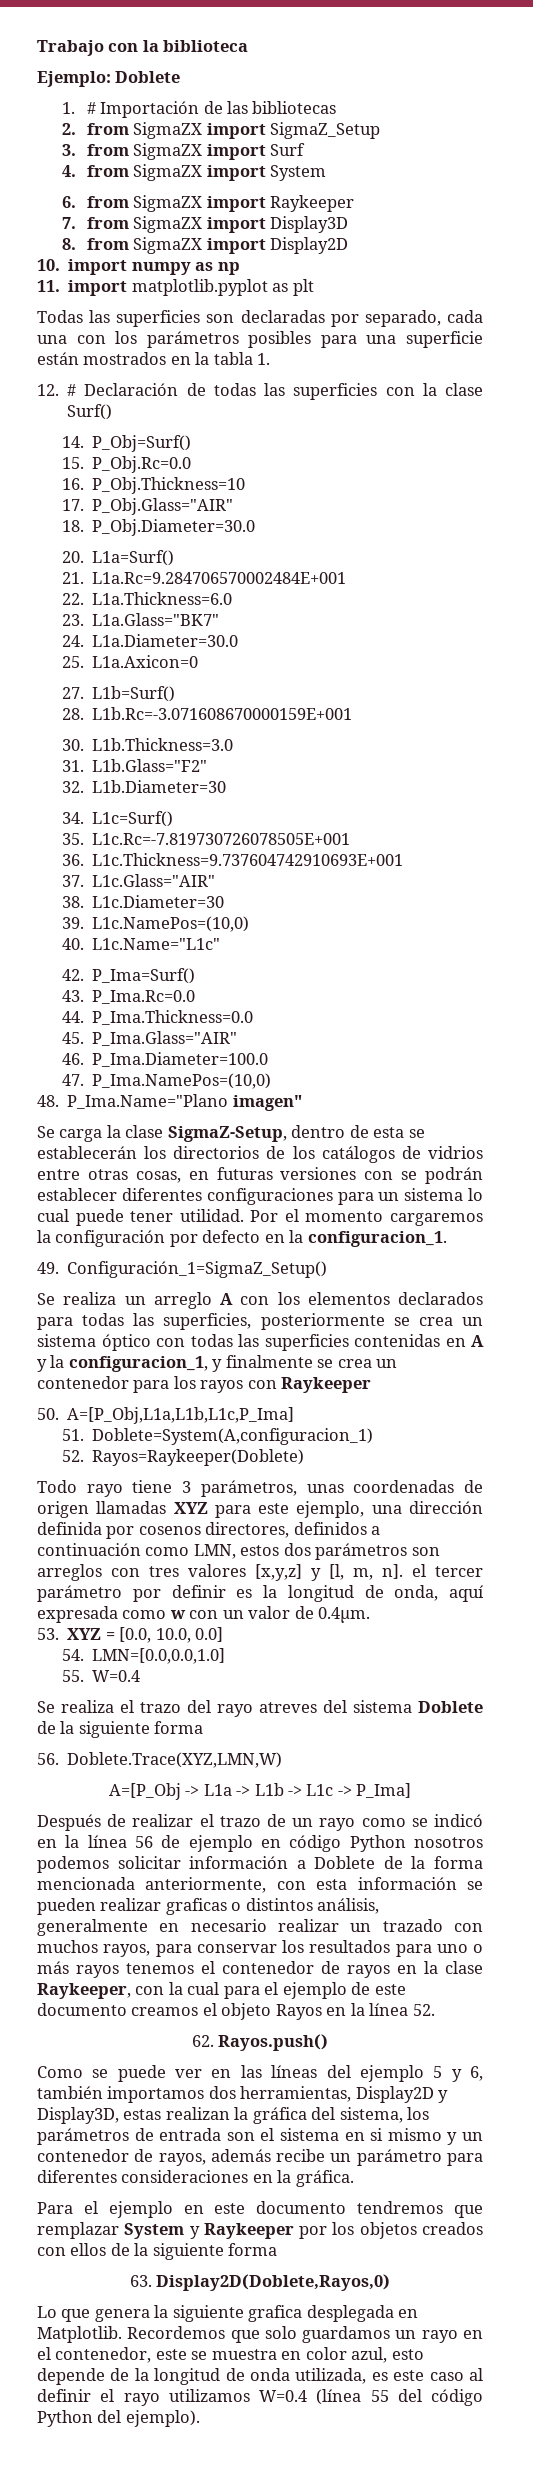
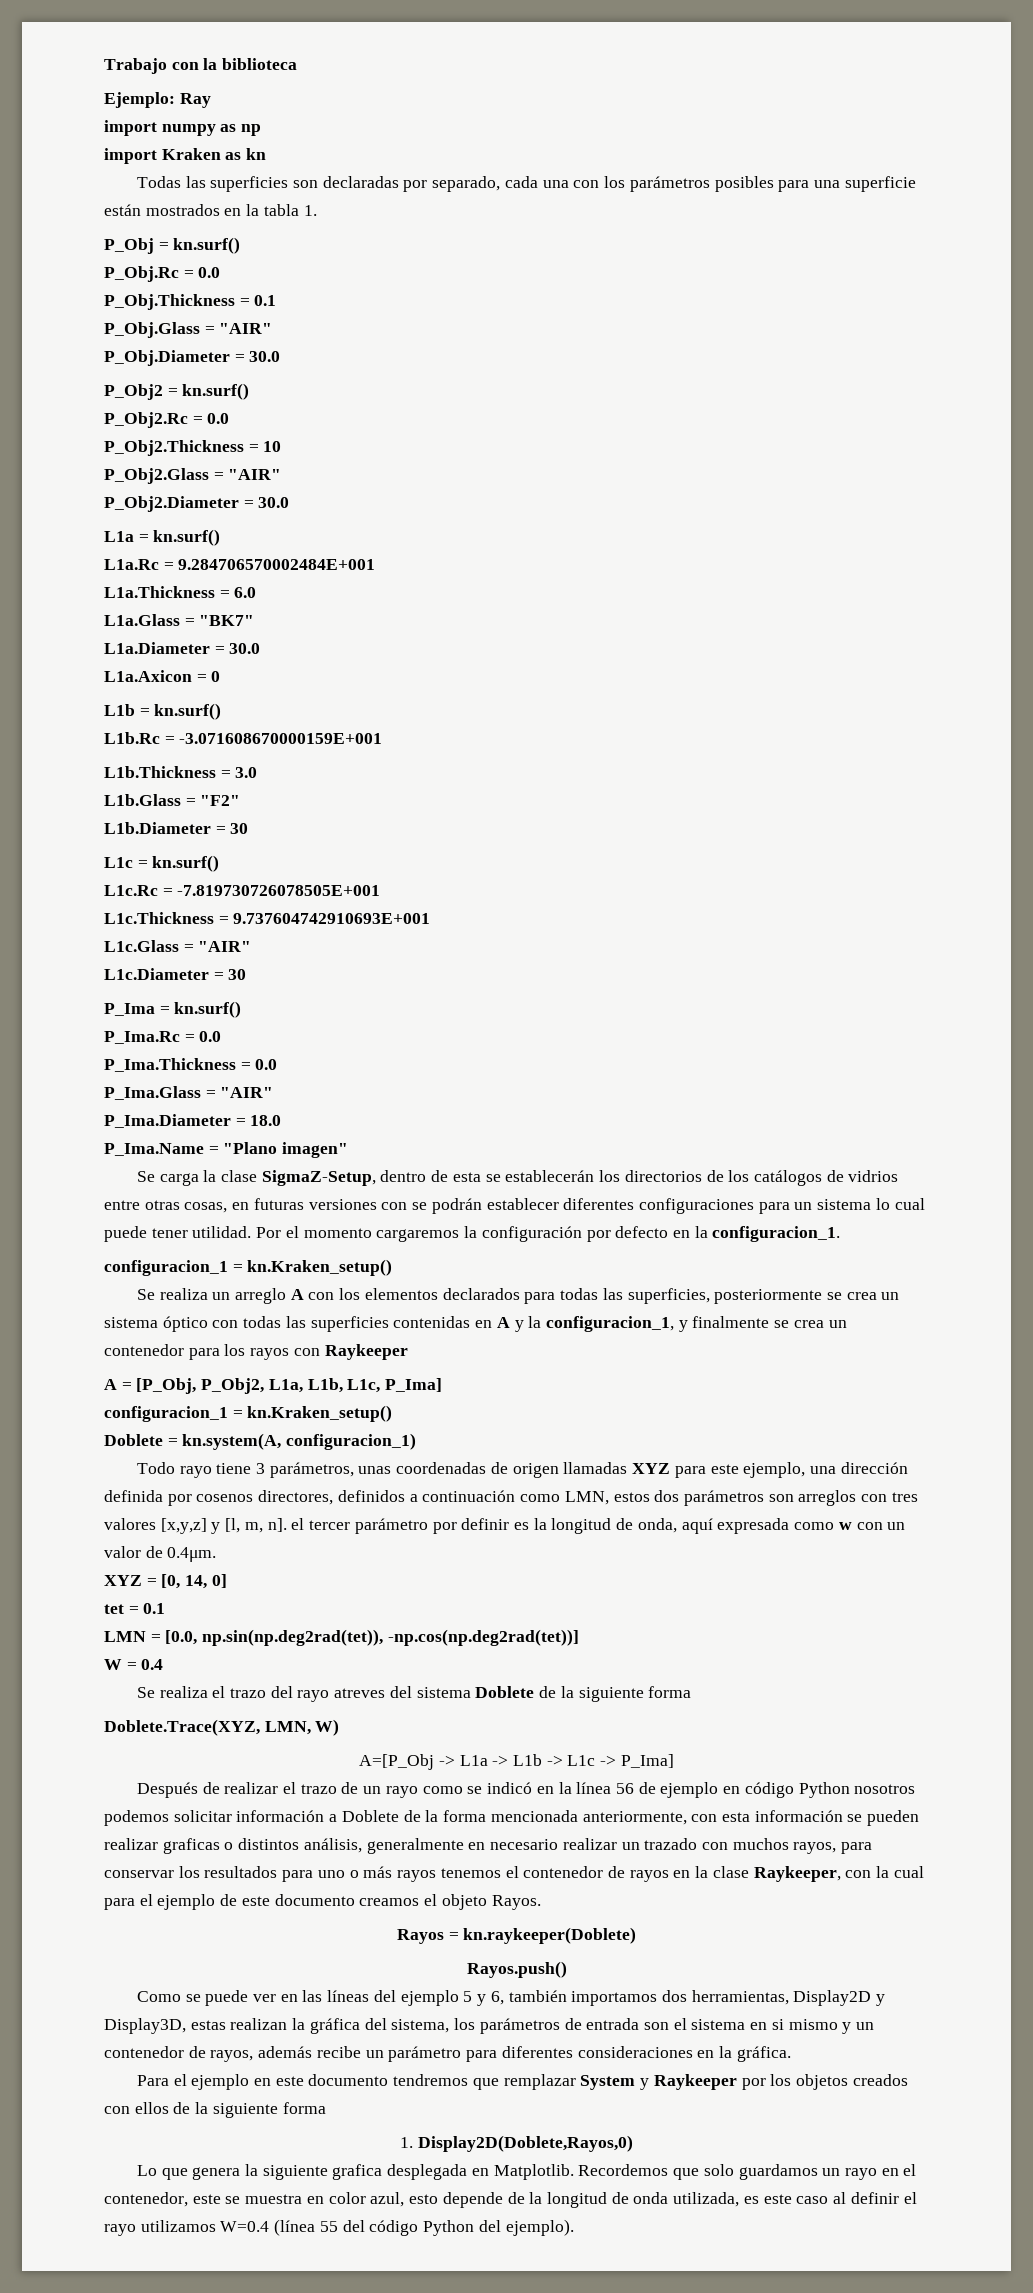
- Ejemplo: Doblete
- 1. # Importación de las bibliotecas
- 2. from SigmaZX import SigmaZ_Setup
- 3. from SigmaZX import Surf
- 4. from SigmaZX import System
- 6. from SigmaZX import Raykeeper
- 7. from SigmaZX import Display3D
- 8. from SigmaZX import Display2D
- 10. import numpy as np
+ Ejemplo: Ray
+ import numpy as np
- 11. import matplotlib.pyplot as plt
+ import Kraken as kn
- 12. # Declaración de todas las superficies con la clase Surf()
- 14. P_Obj=Surf()
- 15. P_Obj.Rc=0.0
- 16. P_Obj.Thickness=10
- 17. P_Obj.Glass="AIR"
- 18. P_Obj.Diameter=30.0
- 20. L1a=Surf()
- 21. L1a.Rc=9.284706570002484E+001
- 22. L1a.Thickness=6.0
- 23. L1a.Glass="BK7"
- 24. L1a.Diameter=30.0
- 25. L1a.Axicon=0
- 27. L1b=Surf()
- 28. L1b.Rc=-3.071608670000159E+001
- 30. L1b.Thickness=3.0
- 31. L1b.Glass="F2"
- 32. L1b.Diameter=30
- 34. L1c=Surf()
- 35. L1c.Rc=-7.819730726078505E+001
- 36. L1c.Thickness=9.737604742910693E+001
- 37. L1c.Glass="AIR"
- 38. L1c.Diameter=30
- 39. L1c.NamePos=(10,0)
- 40. L1c.Name="L1c"
- 42. P_Ima=Surf()
- 43. P_Ima.Rc=0.0
- 44. P_Ima.Thickness=0.0
- 45. P_Ima.Glass="AIR"
- 46. P_Ima.Diameter=100.0
- 47. P_Ima.NamePos=(10,0)
- 48. P_Ima.Name="Plano imagen"
+ P_Obj = kn.surf()
+ P_Obj.Rc = 0.0
+ P_Obj.Thickness = 0.1
+ P_Obj.Glass = "AIR"
+ P_Obj.Diameter = 30.0
+ P_Obj2 = kn.surf()
+ P_Obj2.Rc = 0.0
+ P_Obj2.Thickness = 10
+ P_Obj2.Glass = "AIR"
+ P_Obj2.Diameter = 30.0
+ L1a = kn.surf()
+ L1a.Rc = 9.284706570002484E+001
+ L1a.Thickness = 6.0
+ L1a.Glass = "BK7"
+ L1a.Diameter = 30.0
+ L1a.Axicon = 0
+ L1b = kn.surf()
+ L1b.Rc = -3.071608670000159E+001
+ L1b.Thickness = 3.0
+ L1b.Glass = "F2"
+ L1b.Diameter = 30
+ L1c = kn.surf()
+ L1c.Rc = -7.819730726078505E+001
+ L1c.Thickness = 9.737604742910693E+001
+ L1c.Glass = "AIR"
+ L1c.Diameter = 30
+ P_Ima = kn.surf()
+ P_Ima.Rc = 0.0
+ P_Ima.Thickness = 0.0
+ P_Ima.Glass = "AIR"
+ P_Ima.Diameter = 18.0
+ P_Ima.Name = "Plano imagen"
  Por el momento cargaremos la configuración por defecto en la configuracion_1.
- 49. Configuración_1=SigmaZ_Setup()
+ configuracion_1 = kn.Kraken_setup()
- 50. A=[P_Obj,L1a,L1b,L1c,P_Ima]
- 51. Doblete=System(A,configuracion_1)
- 52. Rayos=Raykeeper(Doblete)
+ A = [P_Obj, P_Obj2, L1a, L1b, L1c, P_Ima]
+ configuracion_1 = kn.Kraken_setup()
+ Doblete = kn.system(A, configuracion_1)
- 53. XYZ = [0.0, 10.0, 0.0]
- 54. LMN=[0.0,0.0,1.0]
- 55. W=0.4
+ XYZ = [0, 14, 0]
+ tet = 0.1
+ LMN = [0.0, np.sin(np.deg2rad(tet)), -np.cos(np.deg2rad(tet))]
+ W = 0.4
- 56. Doblete.Trace(XYZ,LMN,W)
+ Doblete.Trace(XYZ, LMN, W)
- Después de realizar el trazo de un rayo como se indicó en la línea 56 de ejemplo en código Python nosotros podemos solicitar información a Doblete de la forma mencionada anteriormente, con esta información se pueden realizar graficas o distintos análisis, generalmente en necesario realizar un trazado con muchos rayos, para conservar los resultados para uno o más rayos tenemos el contenedor de rayos en la clase Raykeeper, con la cual para el ejemplo de este documento creamos el objeto Rayos en la línea 52.
- 62. Rayos.push()
+ Después de realizar el trazo de un rayo como se indicó en la línea 56 de ejemplo en código Python nosotros podemos solicitar información a Doblete de la forma mencionada anteriormente, con esta información se pueden realizar graficas o distintos análisis, generalmente en necesario realizar un trazado con muchos rayos, para conservar los resultados para uno o más rayos tenemos el contenedor de rayos en la clase Raykeeper, con la cual para el ejemplo de este documento creamos el objeto Rayos.
+ Rayos = kn.raykeeper(Doblete)
+ Rayos.push()
- 63. Display2D(Doblete,Rayos,0)
+ 1. Display2D(Doblete,Rayos,0)

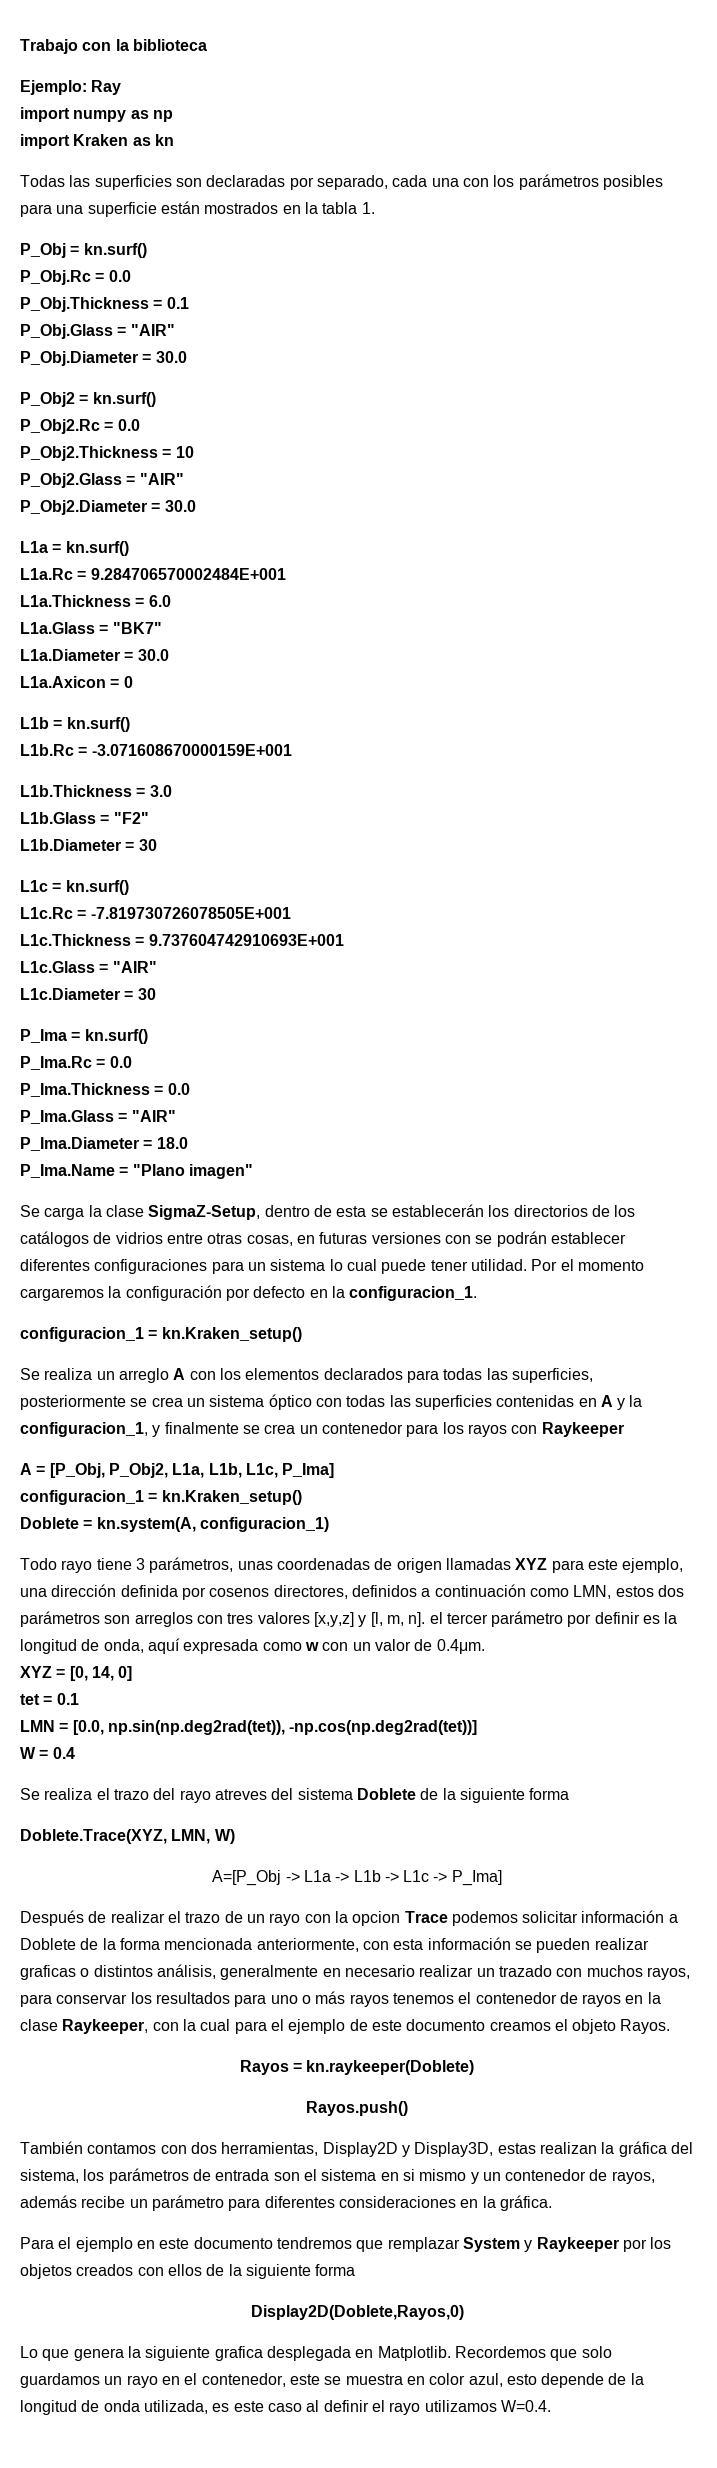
- Después de realizar el trazo de un rayo como se indicó en la línea 56 de ejemplo en código Python nosotros podemos solicitar información a Doblete de la forma mencionada anteriormente, con esta información se pueden realizar graficas o distintos análisis, generalmente en necesario realizar un trazado con muchos rayos, para conservar los resultados para uno o más rayos tenemos el contenedor de rayos en la clase Raykeeper, con la cual para el ejemplo de este documento creamos el objeto Rayos.
+ Después de realizar el trazo de un rayo con la opcion Trace podemos solicitar información a Doblete de la forma mencionada anteriormente, con esta información se pueden realizar graficas o distintos análisis, generalmente en necesario realizar un trazado con muchos rayos, para conservar los resultados para uno o más rayos tenemos el contenedor de rayos en la clase Raykeeper, con la cual para el ejemplo de este documento creamos el objeto Rayos.
- Como se puede ver en las líneas del ejemplo 5 y 6, también importamos dos herramientas, Display2D y Display3D, estas realizan la gráfica del sistema, los parámetros de entrada son el sistema en si mismo y un contenedor de rayos, además recibe un parámetro para diferentes consideraciones en la gráfica.
+ También contamos con dos herramientas, Display2D y Display3D, estas realizan la gráfica del sistema, los parámetros de entrada son el sistema en si mismo y un contenedor de rayos, además recibe un parámetro para diferentes consideraciones en la gráfica.
- 1. Display2D(Doblete,Rayos,0)
+ Display2D(Doblete,Rayos,0)
- Recordemos que solo guardamos un rayo en el contenedor, este se muestra en color azul, esto depende de la longitud de onda utilizada, es este caso al definir el rayo utilizamos W=0.4 (línea 55 del código Python del ejemplo).
+ Recordemos que solo guardamos un rayo en el contenedor, este se muestra en color azul, esto depende de la longitud de onda utilizada, es este caso al definir el rayo utilizamos W=0.4.

